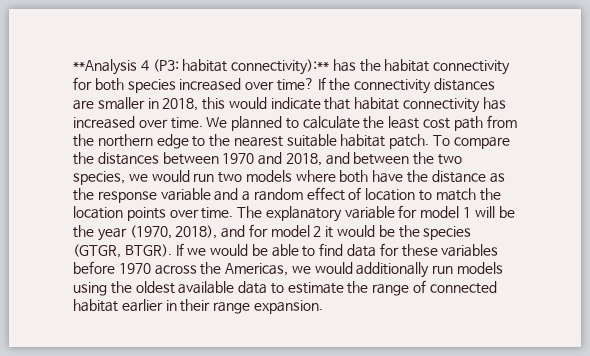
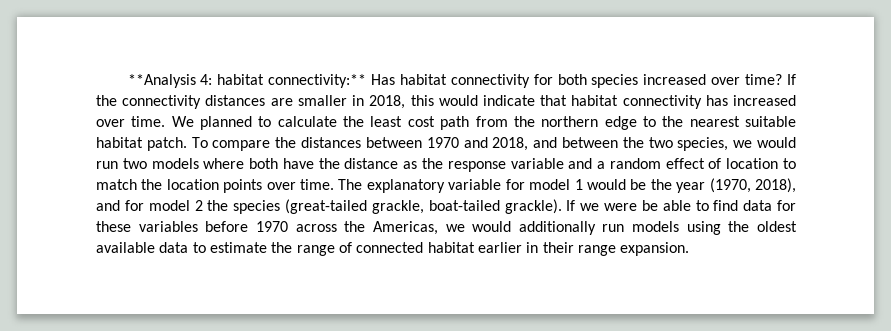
- **Analysis 4 (P3: habitat connectivity):** has the habitat connectivity for both species increased over time?
+ **Analysis 4: habitat connectivity:** Has habitat connectivity for both species increased over time?
- The explanatory variable for model 1 will be the year (1970, 2018), and for model 2 it would be the species (GTGR, BTGR).
+ The explanatory variable for model 1 would be the year (1970, 2018), and for model 2 the species (great-tailed grackle, boat-tailed grackle).
- If we would be able to find data for these variables before 1970 across the Americas, we would additionally run models using the oldest available data to estimate the range of connected habitat earlier in their range expansion.
+ If we were be able to find data for these variables before 1970 across the Americas, we would additionally run models using the oldest available data to estimate the range of connected habitat earlier in their range expansion.

